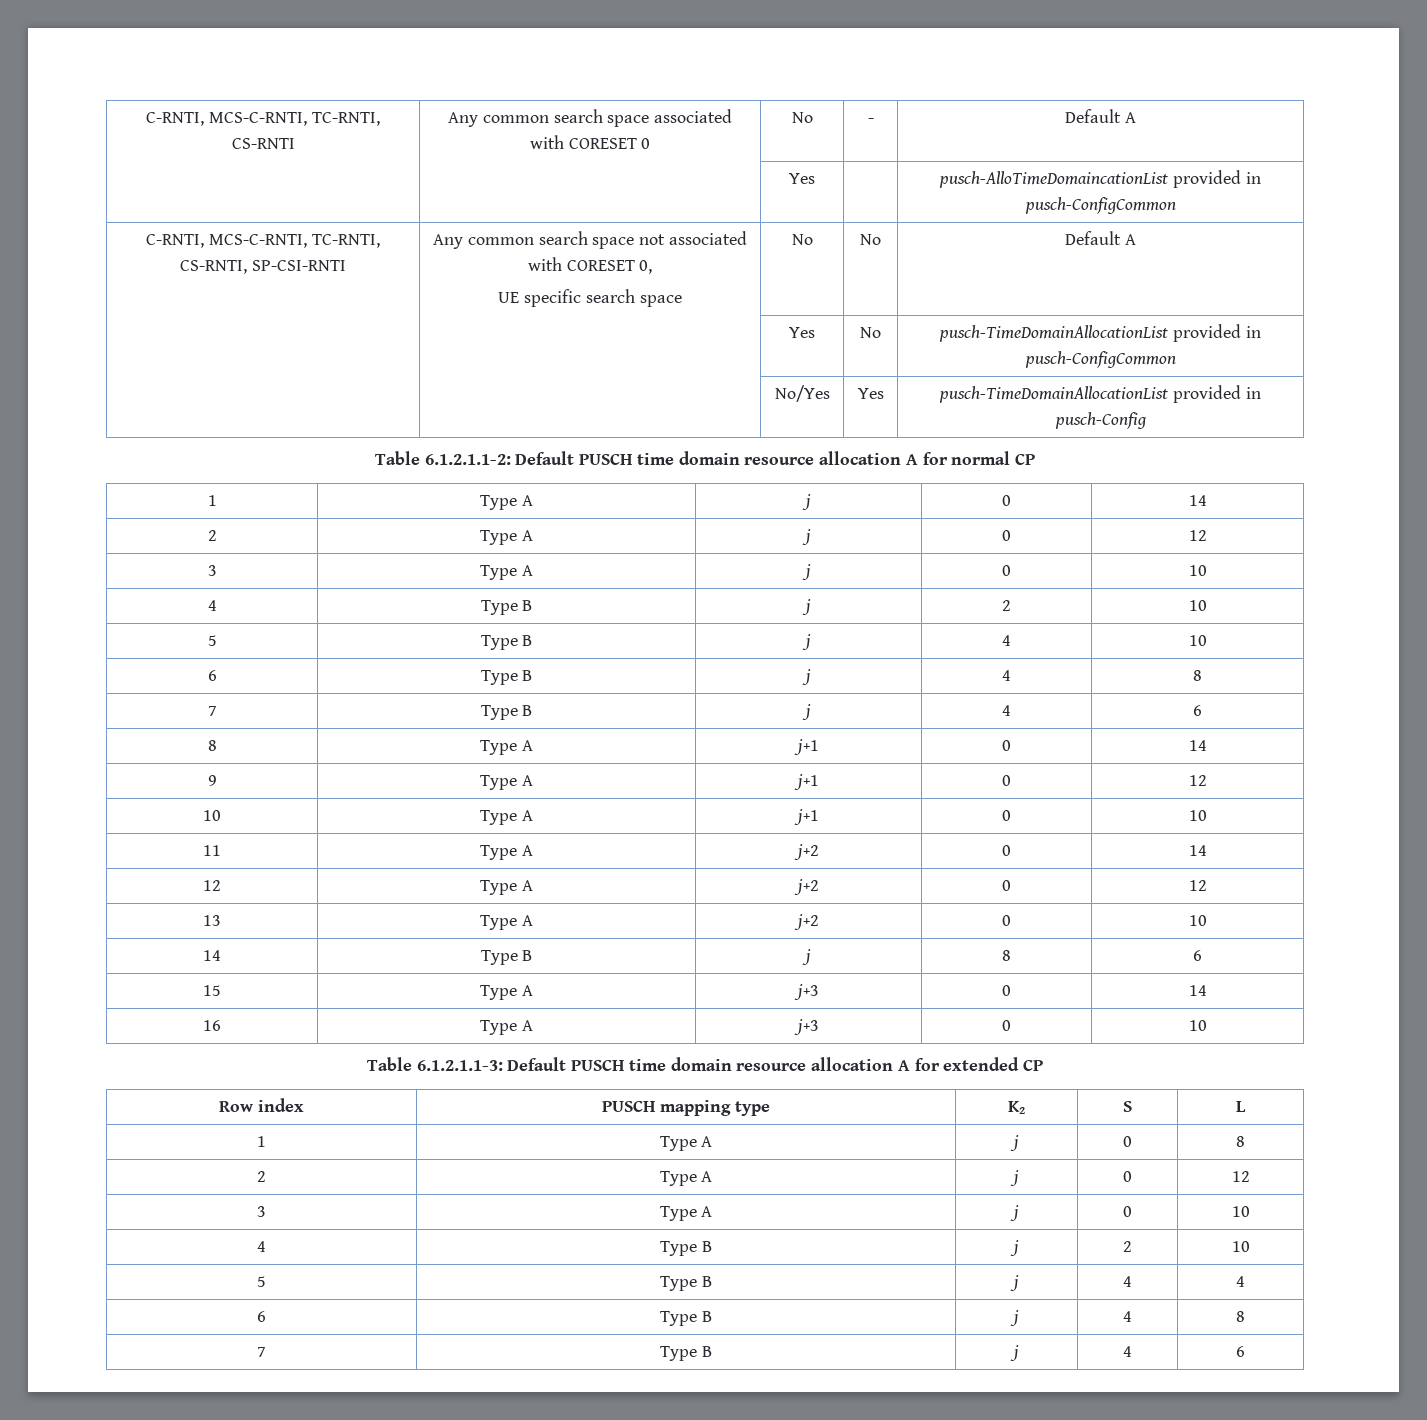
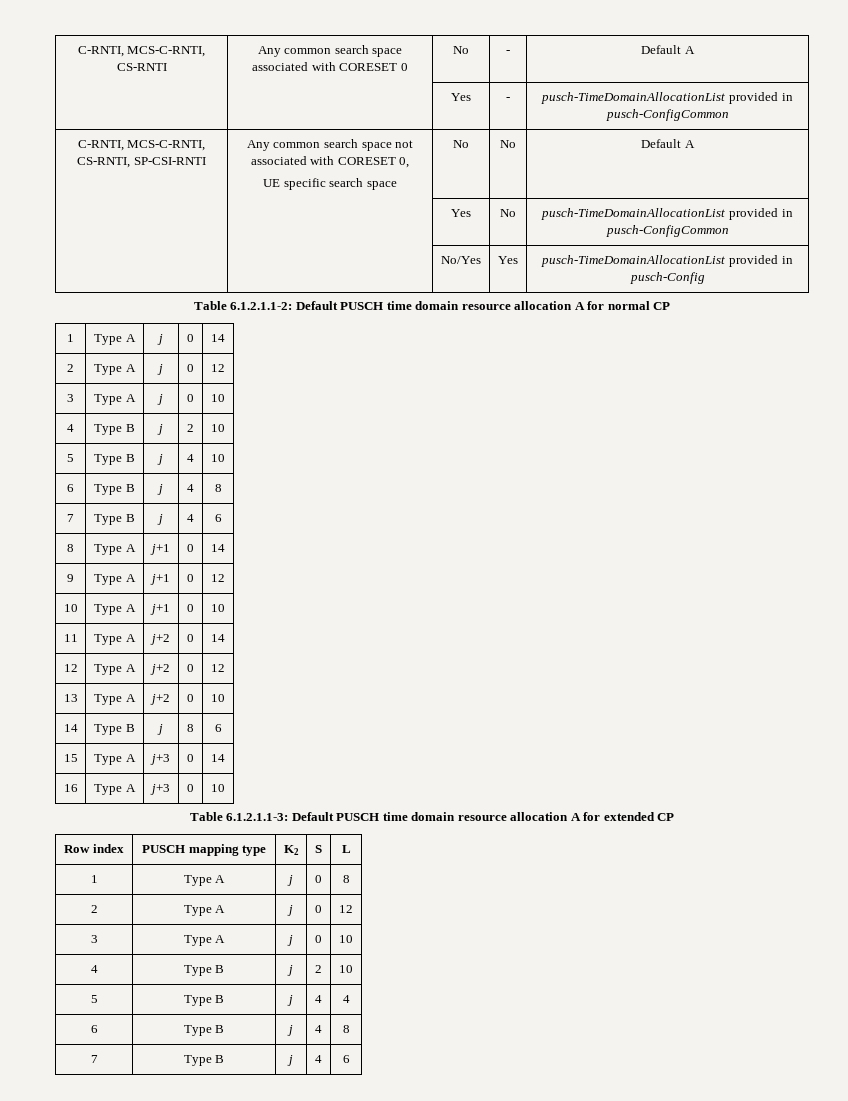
- C-RNTI, MCS-C-RNTI, TC-RNTI, CS-RNTI | Any common search space associated with CORESET 0 | No | - | Default A
+ C-RNTI, MCS-C-RNTI, CS-RNTI | Any common search space associated with CORESET 0 | No | - | Default A
- | | Yes | | pusch-AlloTimeDomaincationList provided in pusch-ConfigCommon
+ | | Yes | - | pusch-TimeDomainAllocationList provided in pusch-ConfigCommon
- C-RNTI, MCS-C-RNTI, TC-RNTI, CS-RNTI, SP-CSI-RNTI | Any common search space not associated with CORESET 0,
+ C-RNTI, MCS-C-RNTI, CS-RNTI, SP-CSI-RNTI | Any common search space not associated with CORESET 0,

